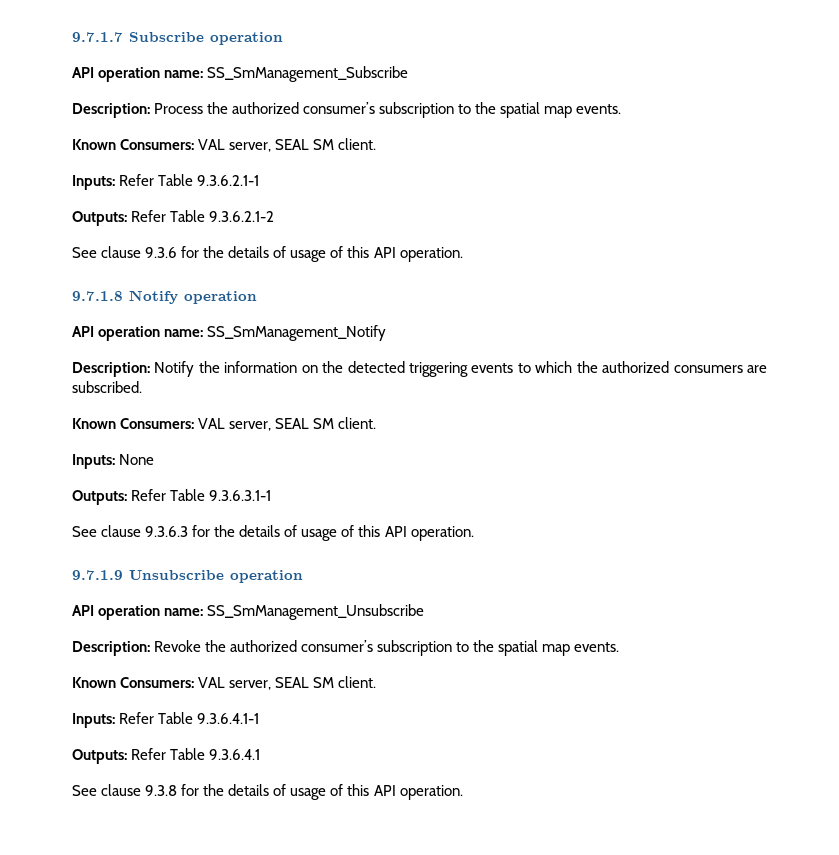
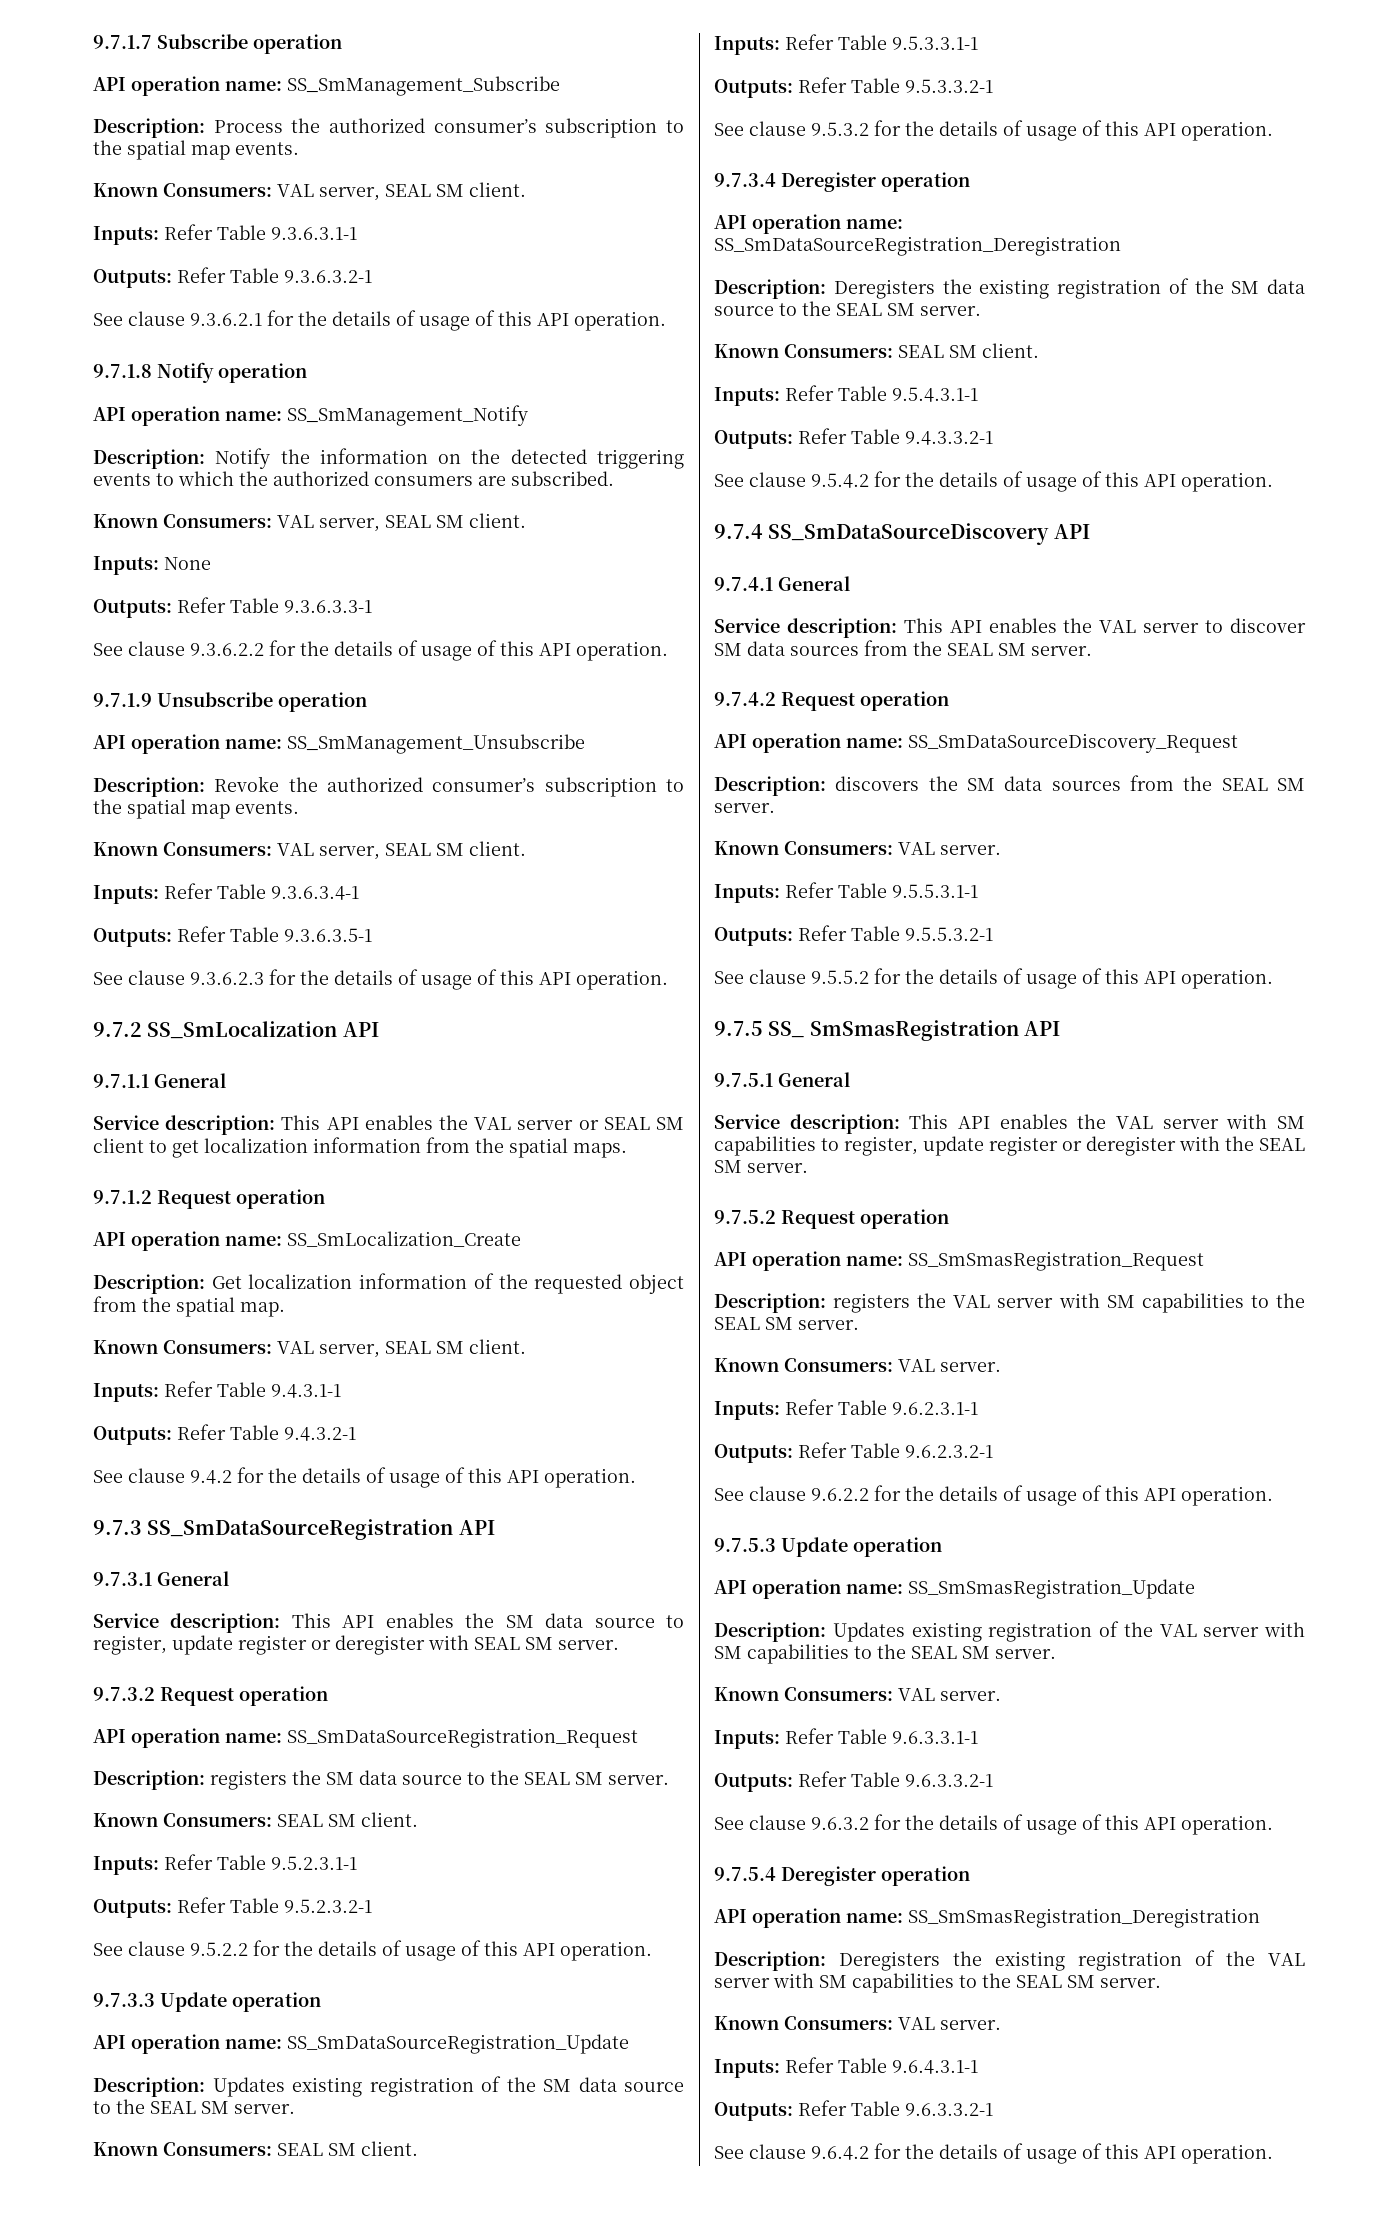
- Inputs: Refer Table 9.3.6.2.1-1
- Outputs: Refer Table 9.3.6.2.1-2
- See clause 9.3.6 for the details of usage of this API operation.
+ Inputs: Refer Table 9.3.6.3.1-1
+ Outputs: Refer Table 9.3.6.3.2-1
+ See clause 9.3.6.2.1 for the details of usage of this API operation.
- Outputs: Refer Table 9.3.6.3.1-1
- See clause 9.3.6.3 for the details of usage of this API operation.
+ Outputs: Refer Table 9.3.6.3.3-1
+ See clause 9.3.6.2.2 for the details of usage of this API operation.
- Inputs: Refer Table 9.3.6.4.1-1
- Outputs: Refer Table 9.3.6.4.1
- See clause 9.3.8 for the details of usage of this API operation.
+ Inputs: Refer Table 9.3.6.3.4-1
+ Outputs: Refer Table 9.3.6.3.5-1
+ See clause 9.3.6.2.3 for the details of usage of this API operation.
+ 9.7.2 SS_SmLocalization API
+ 9.7.1.1 General
+ Service description: This API enables the VAL server or SEAL SM client to get localization information from the spatial maps.
+ 9.7.1.2 Request operation
+ API operation name: SS_SmLocalization_Create
+ Description: Get localization information of the requested object from the spatial map.
+ Known Consumers: VAL server, SEAL SM client.
+ Inputs: Refer Table 9.4.3.1-1
+ Outputs: Refer Table 9.4.3.2-1
+ See clause 9.4.2 for the details of usage of this API operation.
+ 9.7.3 SS_SmDataSourceRegistration API
+ 9.7.3.1 General
+ Service description: This API enables the SM data source to register, update register or deregister with SEAL SM server.
+ 9.7.3.2 Request operation
+ API operation name: SS_SmDataSourceRegistration_Request
+ Description: registers the SM data source to the SEAL SM server.
+ Known Consumers: SEAL SM client.
+ Inputs: Refer Table 9.5.2.3.1-1
+ Outputs: Refer Table 9.5.2.3.2-1
+ See clause 9.5.2.2 for the details of usage of this API operation.
+ 9.7.3.3 Update operation
+ API operation name: SS_SmDataSourceRegistration_Update
+ Description: Updates existing registration of the SM data source to the SEAL SM server.
+ Known Consumers: SEAL SM client.
+ Inputs: Refer Table 9.5.3.3.1-1
+ Outputs: Refer Table 9.5.3.3.2-1
+ See clause 9.5.3.2 for the details of usage of this API operation.
+ 9.7.3.4 Deregister operation
+ API operation name: SS_SmDataSourceRegistration_Deregistration
+ Description: Deregisters the existing registration of the SM data source to the SEAL SM server.
+ Known Consumers: SEAL SM client.
+ Inputs: Refer Table 9.5.4.3.1-1
+ Outputs: Refer Table 9.4.3.3.2-1
+ See clause 9.5.4.2 for the details of usage of this API operation.
+ 9.7.4 SS_SmDataSourceDiscovery API
+ 9.7.4.1 General
+ Service description: This API enables the VAL server to discover SM data sources from the SEAL SM server.
+ 9.7.4.2 Request operation
+ API operation name: SS_SmDataSourceDiscovery_Request
+ Description: discovers the SM data sources from the SEAL SM server.
+ Known Consumers: VAL server.
+ Inputs: Refer Table 9.5.5.3.1-1
+ Outputs: Refer Table 9.5.5.3.2-1
+ See clause 9.5.5.2 for the details of usage of this API operation.
+ 9.7.5 SS_ SmSmasRegistration API
+ 9.7.5.1 General
+ Service description: This API enables the VAL server with SM capabilities to register, update register or deregister with the SEAL SM server.
+ 9.7.5.2 Request operation
+ API operation name: SS_SmSmasRegistration_Request
+ Description: registers the VAL server with SM capabilities to the SEAL SM server.
+ Known Consumers: VAL server.
+ Inputs: Refer Table 9.6.2.3.1-1
+ Outputs: Refer Table 9.6.2.3.2-1
+ See clause 9.6.2.2 for the details of usage of this API operation.
+ 9.7.5.3 Update operation
+ API operation name: SS_SmSmasRegistration_Update
+ Description: Updates existing registration of the VAL server with SM capabilities to the SEAL SM server.
+ Known Consumers: VAL server.
+ Inputs: Refer Table 9.6.3.3.1-1
+ Outputs: Refer Table 9.6.3.3.2-1
+ See clause 9.6.3.2 for the details of usage of this API operation.
+ 9.7.5.4 Deregister operation
+ API operation name: SS_SmSmasRegistration_Deregistration
+ Description: Deregisters the existing registration of the VAL server with SM capabilities to the SEAL SM server.
+ Known Consumers: VAL server.
+ Inputs: Refer Table 9.6.4.3.1-1
+ Outputs: Refer Table 9.6.3.3.2-1
+ See clause 9.6.4.2 for the details of usage of this API operation.

